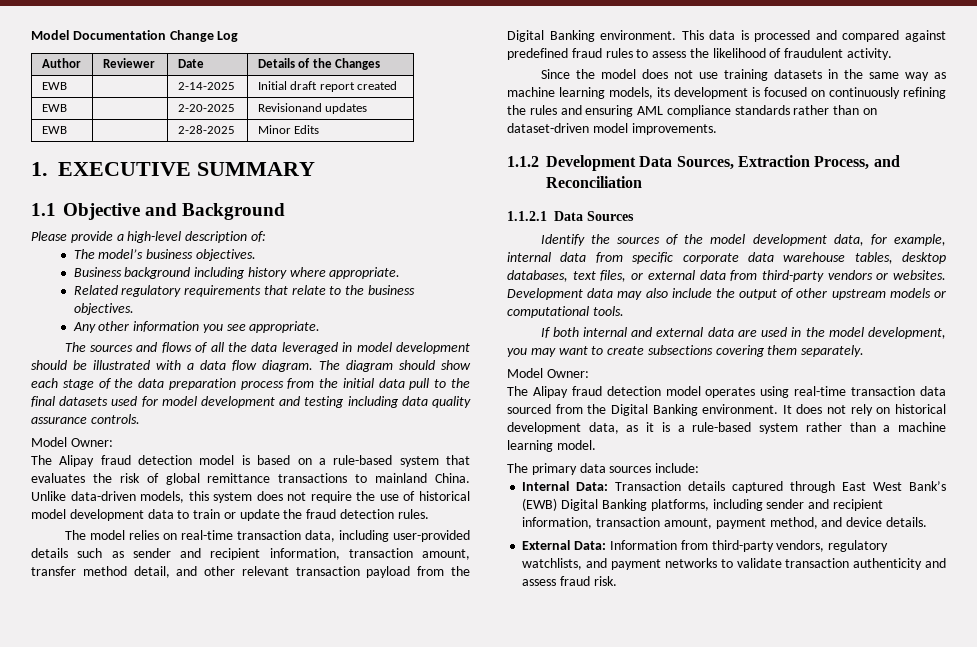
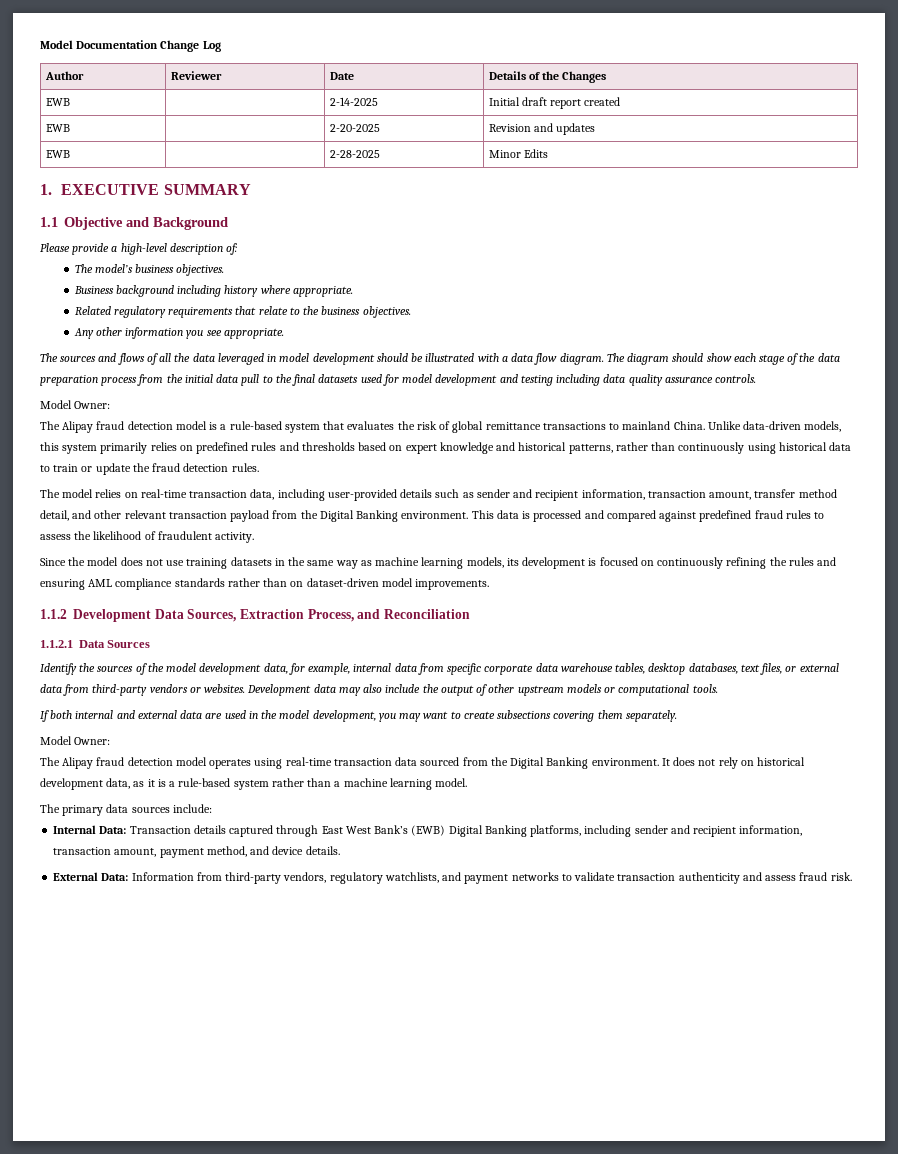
- EWB | | 2-20-2025 | Revisionand updates
+ EWB | | 2-20-2025 | Revision and updates
- The Alipay fraud detection model is based on a rule-based system that evaluates the risk of global remittance transactions to mainland China.
+ The Alipay fraud detection model is a rule-based system that evaluates the risk of global remittance transactions to mainland China.
- Unlike data-driven models, this system does not require the use of historical model development data to train or update the fraud detection rules.
+ Unlike data-driven models, this system primarily relies on predefined rules and thresholds based on expert knowledge and historical patterns, rather than continuously using historical data to train or update the fraud detection rules.

